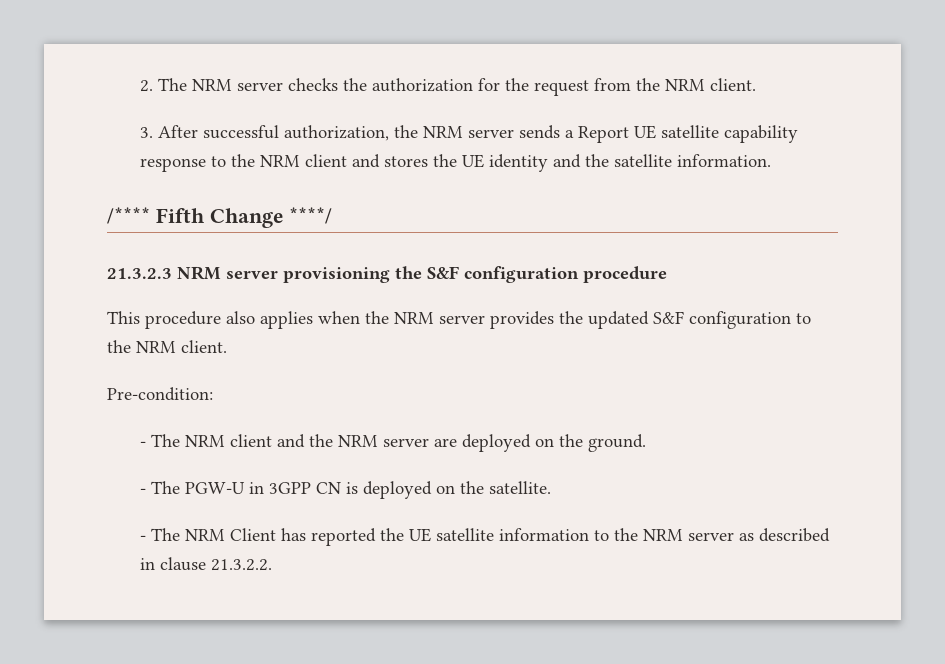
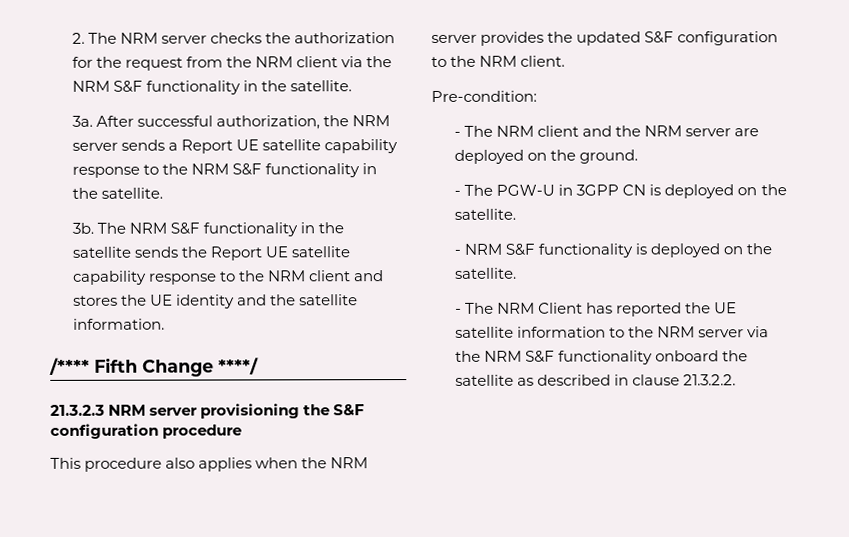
- 2. The NRM server checks the authorization for the request from the NRM client.
- 3. After successful authorization, the NRM server sends a Report UE satellite capability response to the NRM client and stores the UE identity and the satellite information.
+ 2. The NRM server checks the authorization for the request from the NRM client via the NRM S&F functionality in the satellite.
+ 3a. After successful authorization, the NRM server sends a Report UE satellite capability response to the NRM S&F functionality in the satellite.
+ 3b. The NRM S&F functionality in the satellite sends the Report UE satellite capability response to the NRM client and stores the UE identity and the satellite information.
+ - NRM S&F functionality is deployed on the satellite.
- - The NRM Client has reported the UE satellite information to the NRM server as described in clause 21.3.2.2.
+ - The NRM Client has reported the UE satellite information to the NRM server via the NRM S&F functionality onboard the satellite as described in clause 21.3.2.2.

